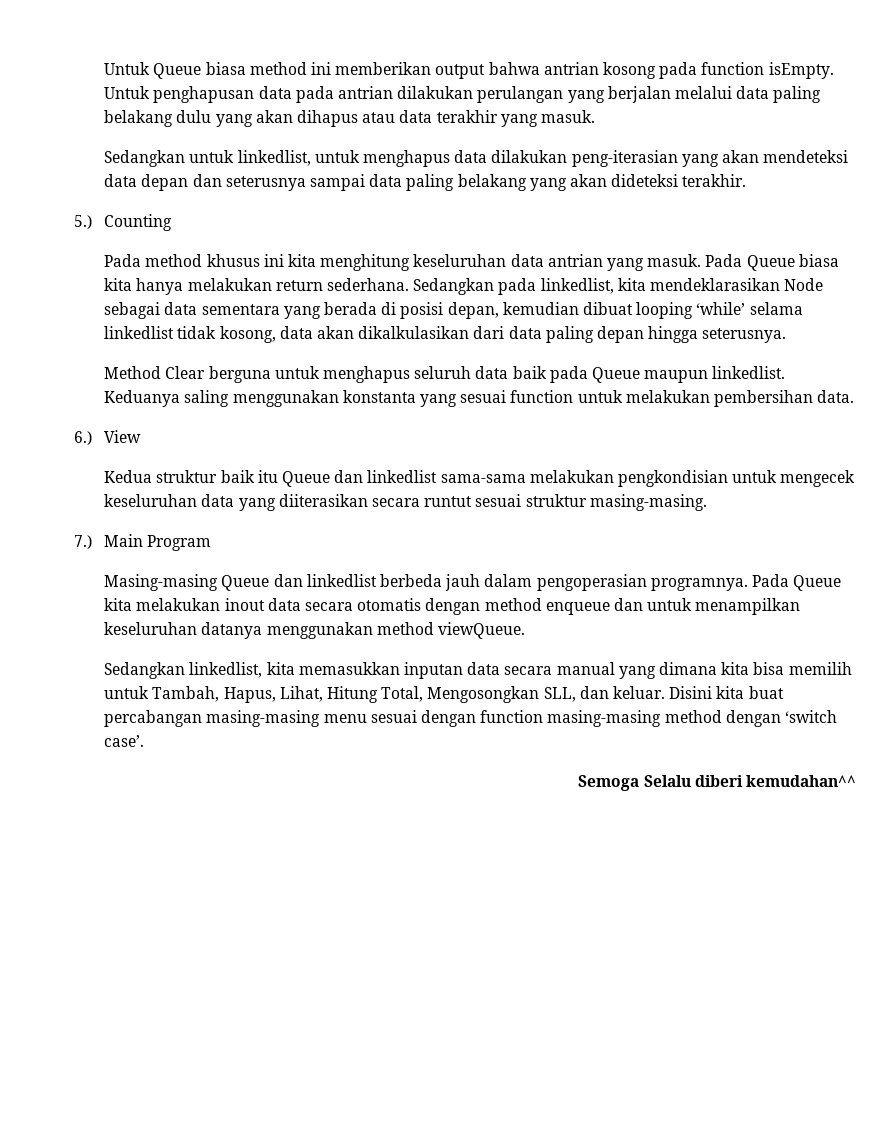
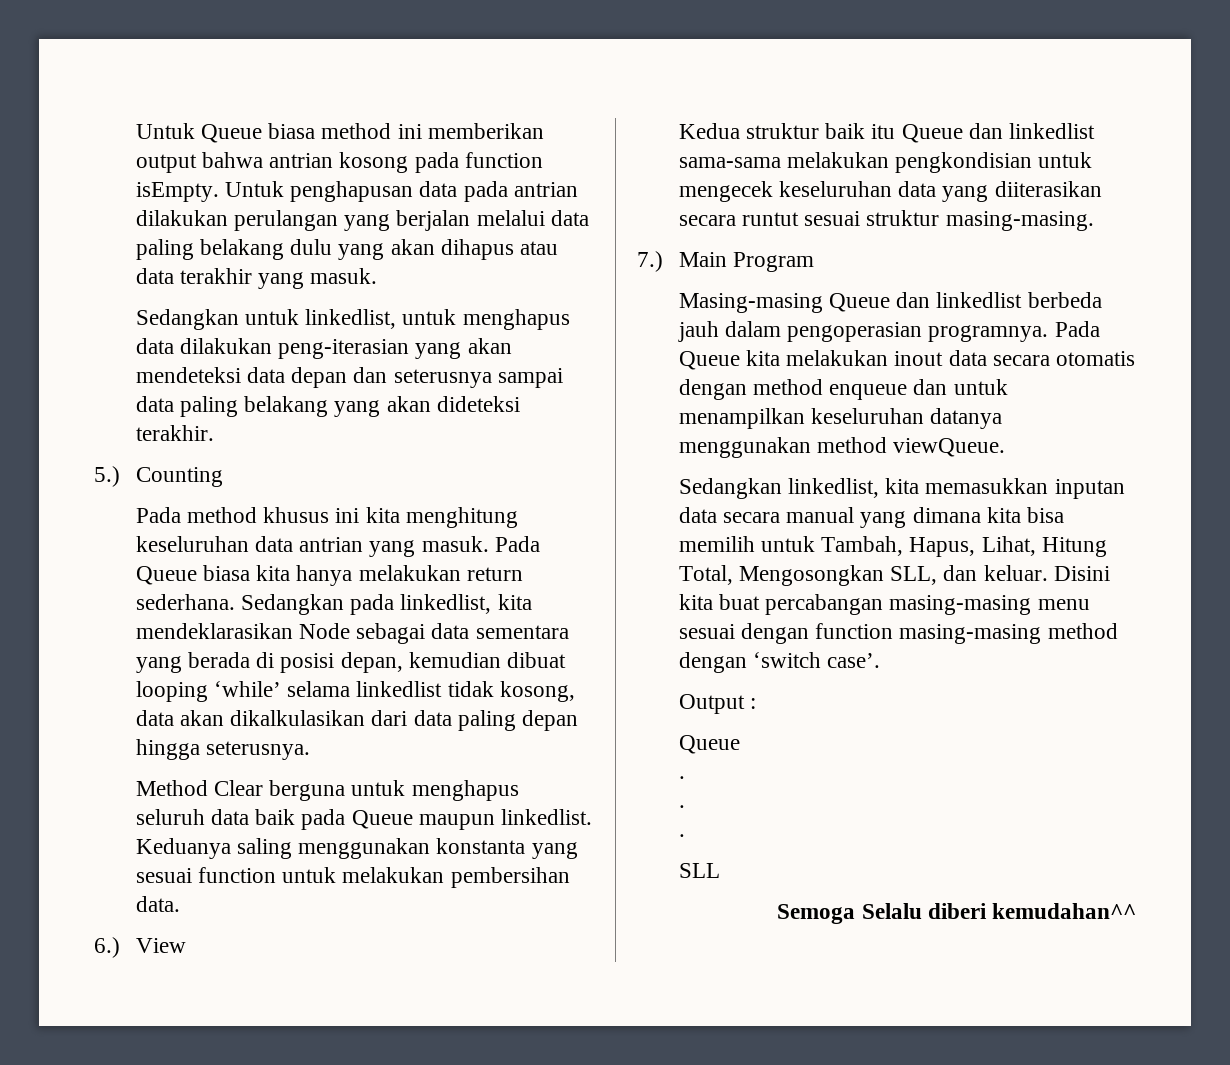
+ Output :
+ Queue
+ .
+ .
+ .
+ SLL

